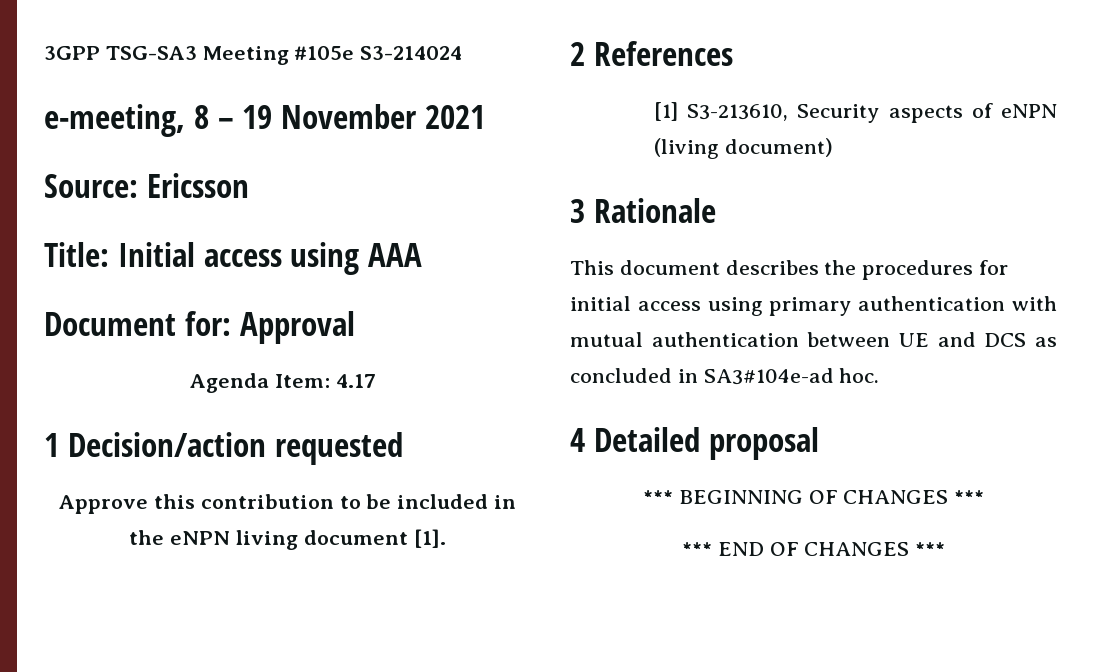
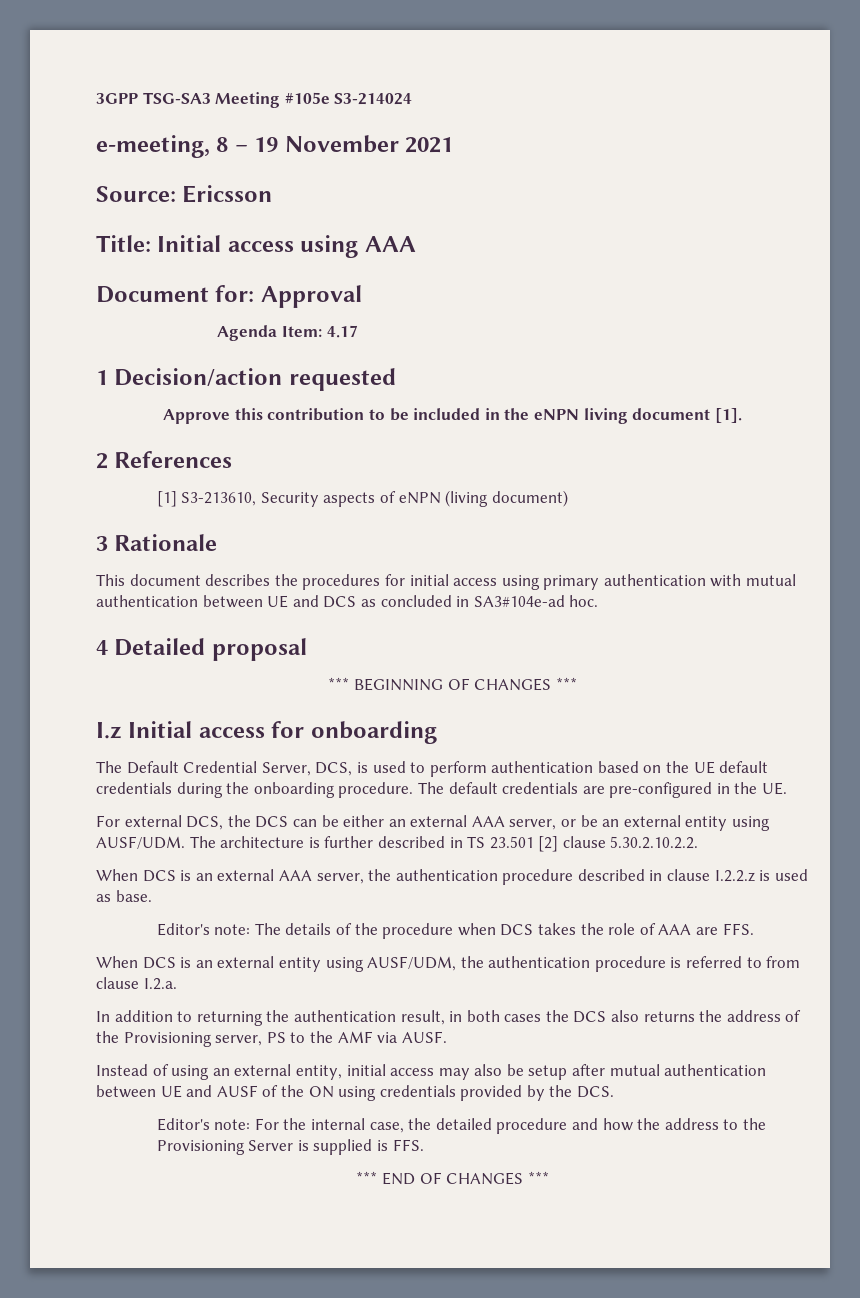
+ I.z Initial access for onboarding
+ The Default Credential Server, DCS, is used to perform authentication based on the UE default credentials during the onboarding procedure. The default credentials are pre-configured in the UE.
+ For external DCS, the DCS can be either an external AAA server, or be an external entity using AUSF/UDM. The architecture is further described in TS 23.501 [2] clause 5.30.2.10.2.2.
+ When DCS is an external AAA server, the authentication procedure described in clause I.2.2.z is used as base.
+ Editor's note: The details of the procedure when DCS takes the role of AAA are FFS.
+ When DCS is an external entity using AUSF/UDM, the authentication procedure is referred to from clause I.2.a.
+ In addition to returning the authentication result, in both cases the DCS also returns the address of the Provisioning server, PS to the AMF via AUSF.
+ Instead of using an external entity, initial access may also be setup after mutual authentication between UE and AUSF of the ON using credentials provided by the DCS.
+ Editor's note: For the internal case, the detailed procedure and how the address to the Provisioning Server is supplied is FFS.

